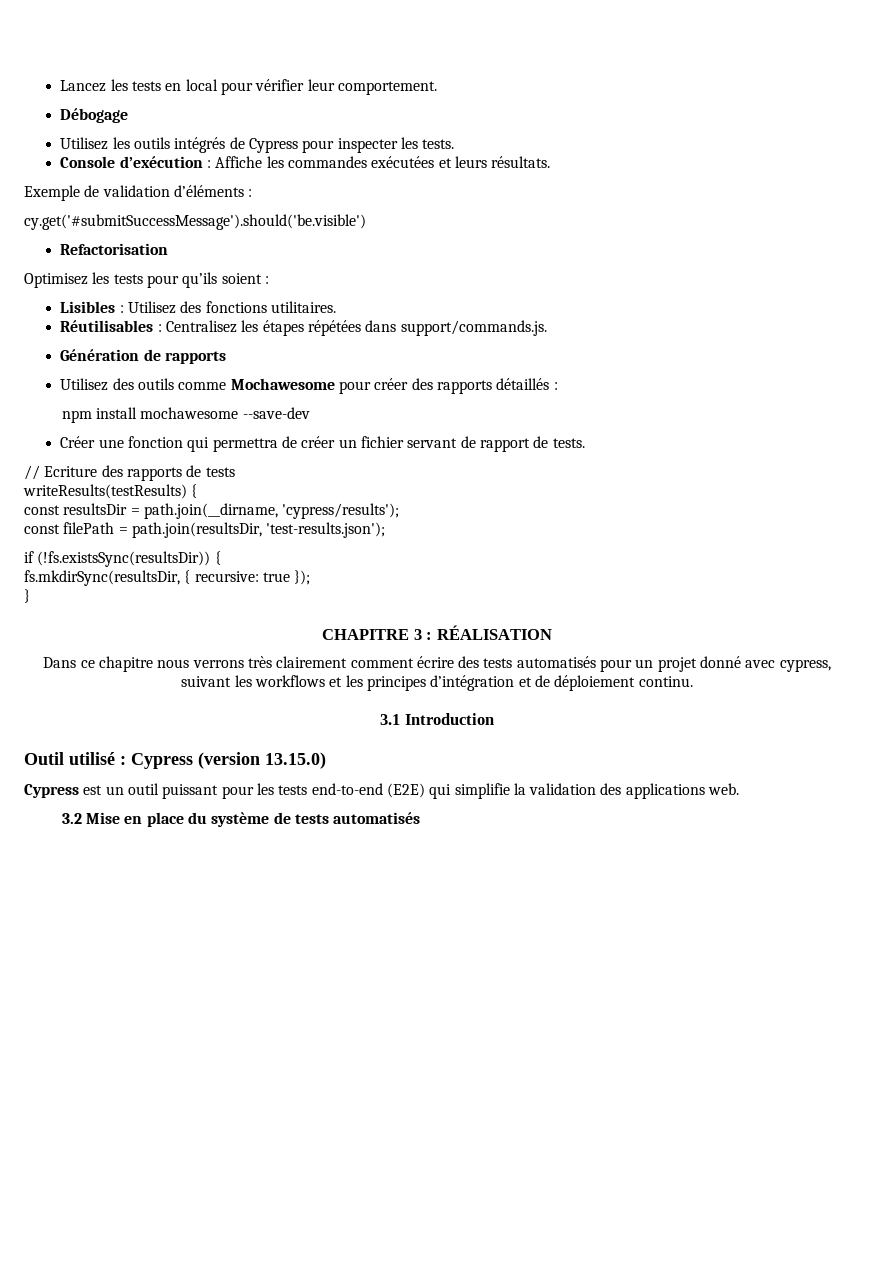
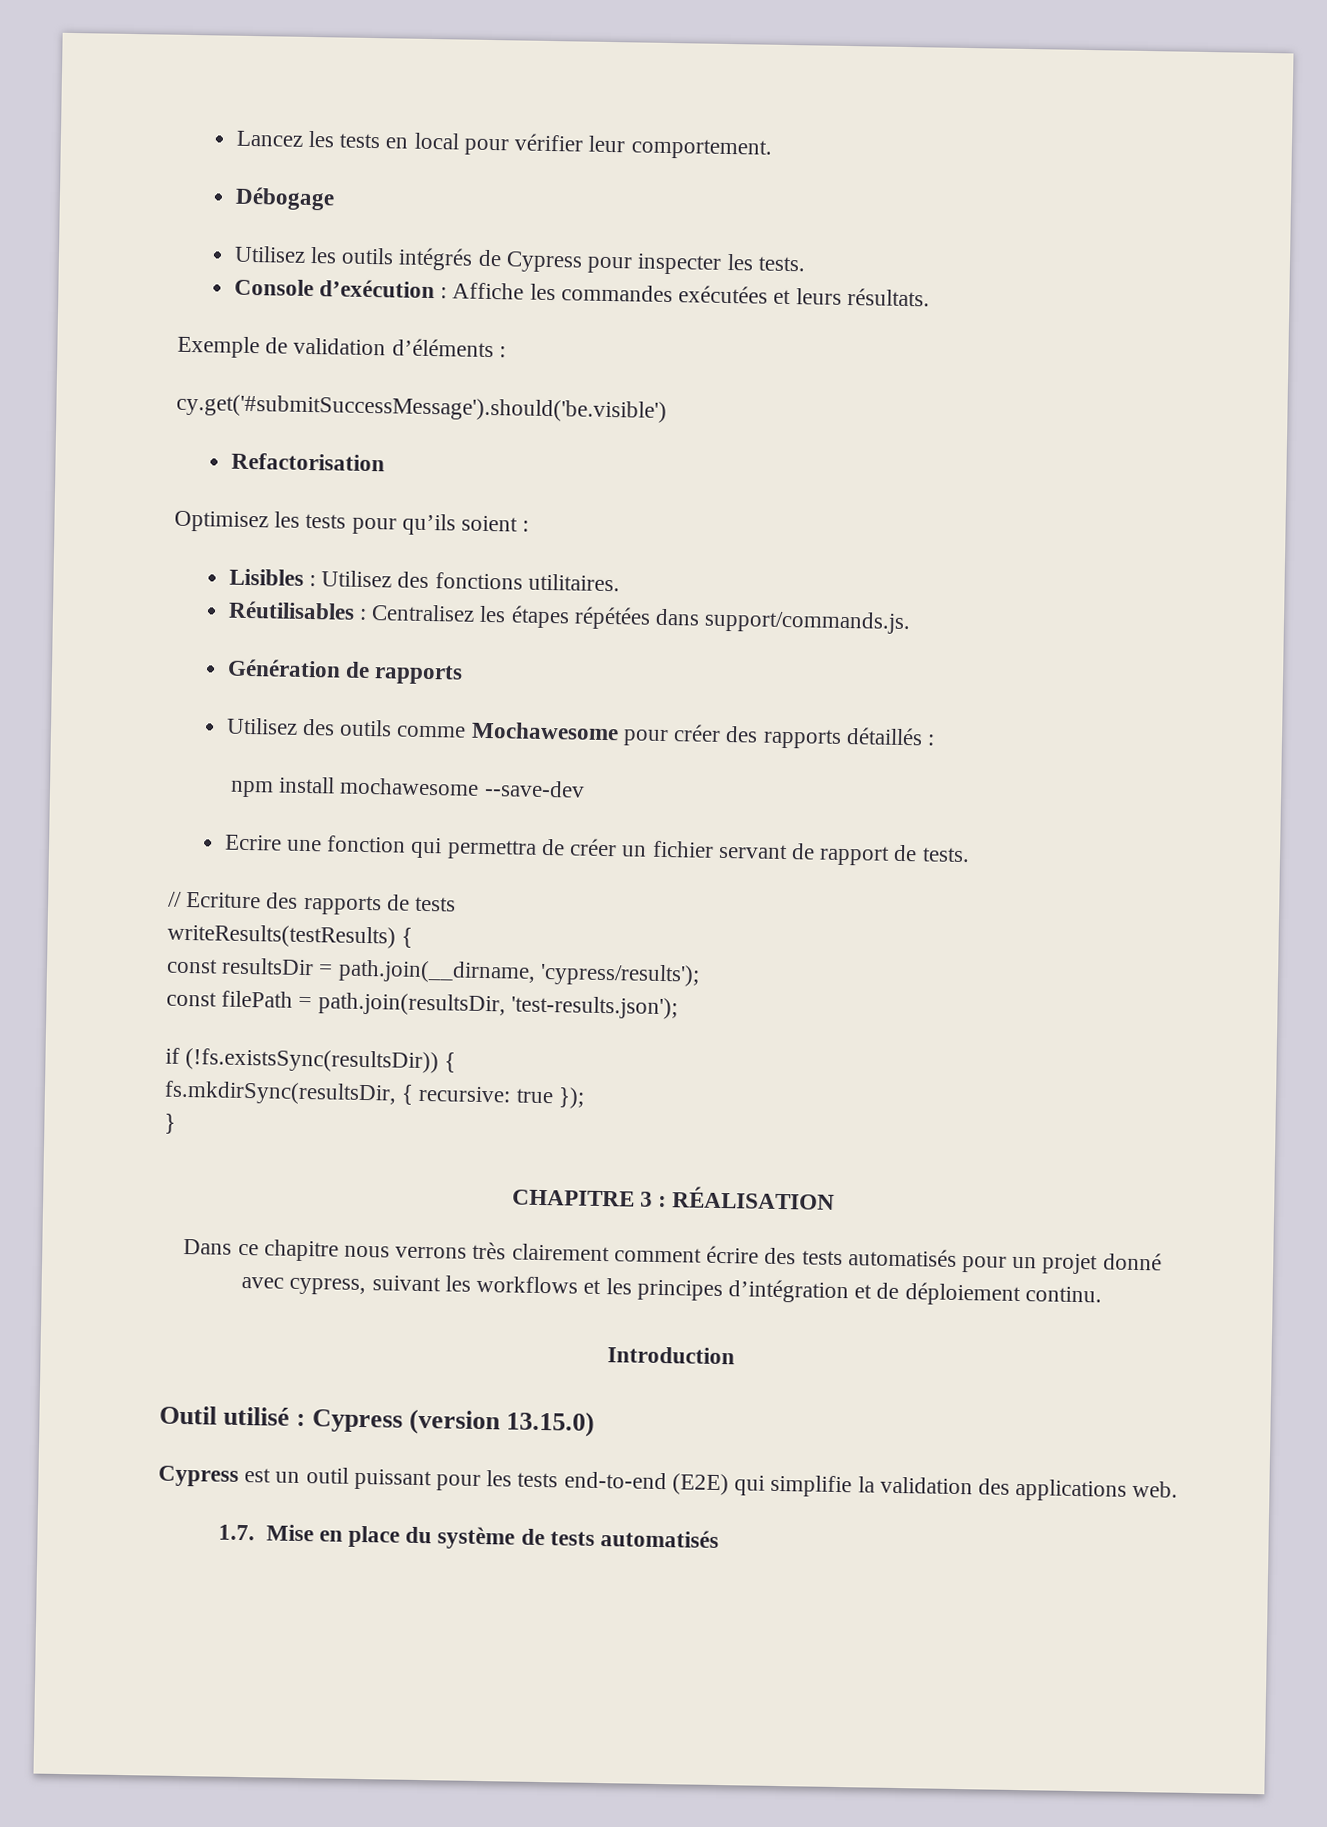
- Créer une fonction qui permettra de créer un fichier servant de rapport de tests.
+ Ecrire une fonction qui permettra de créer un fichier servant de rapport de tests.
- 3.1 Introduction
+ Introduction
- 3.2 Mise en place du système de tests automatisés
+ 1.7. Mise en place du système de tests automatisés

